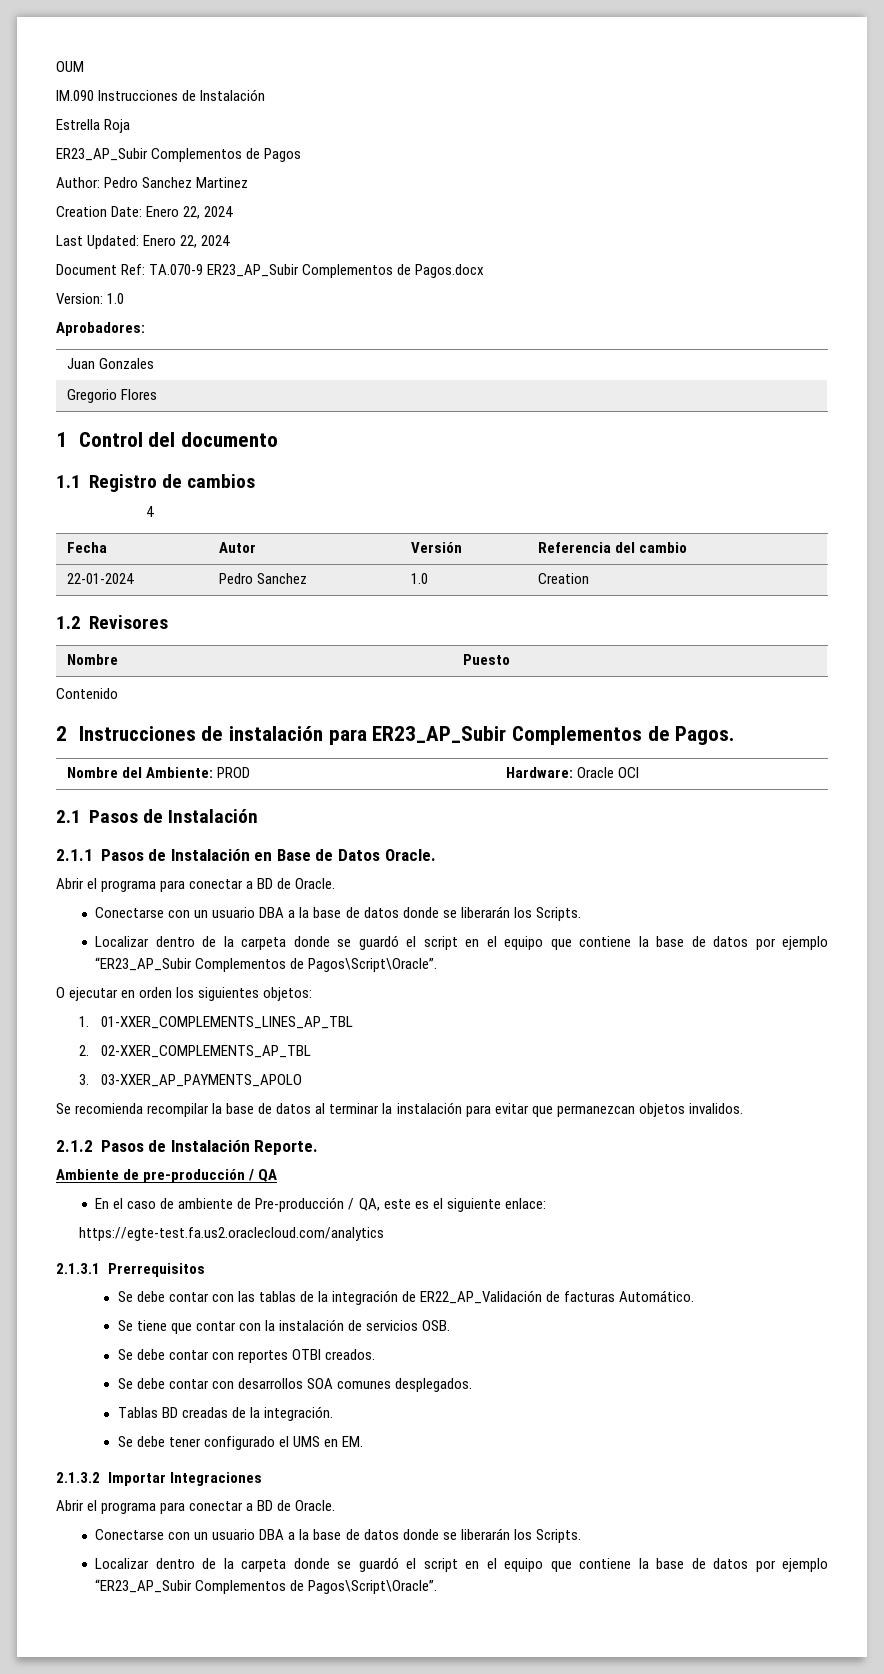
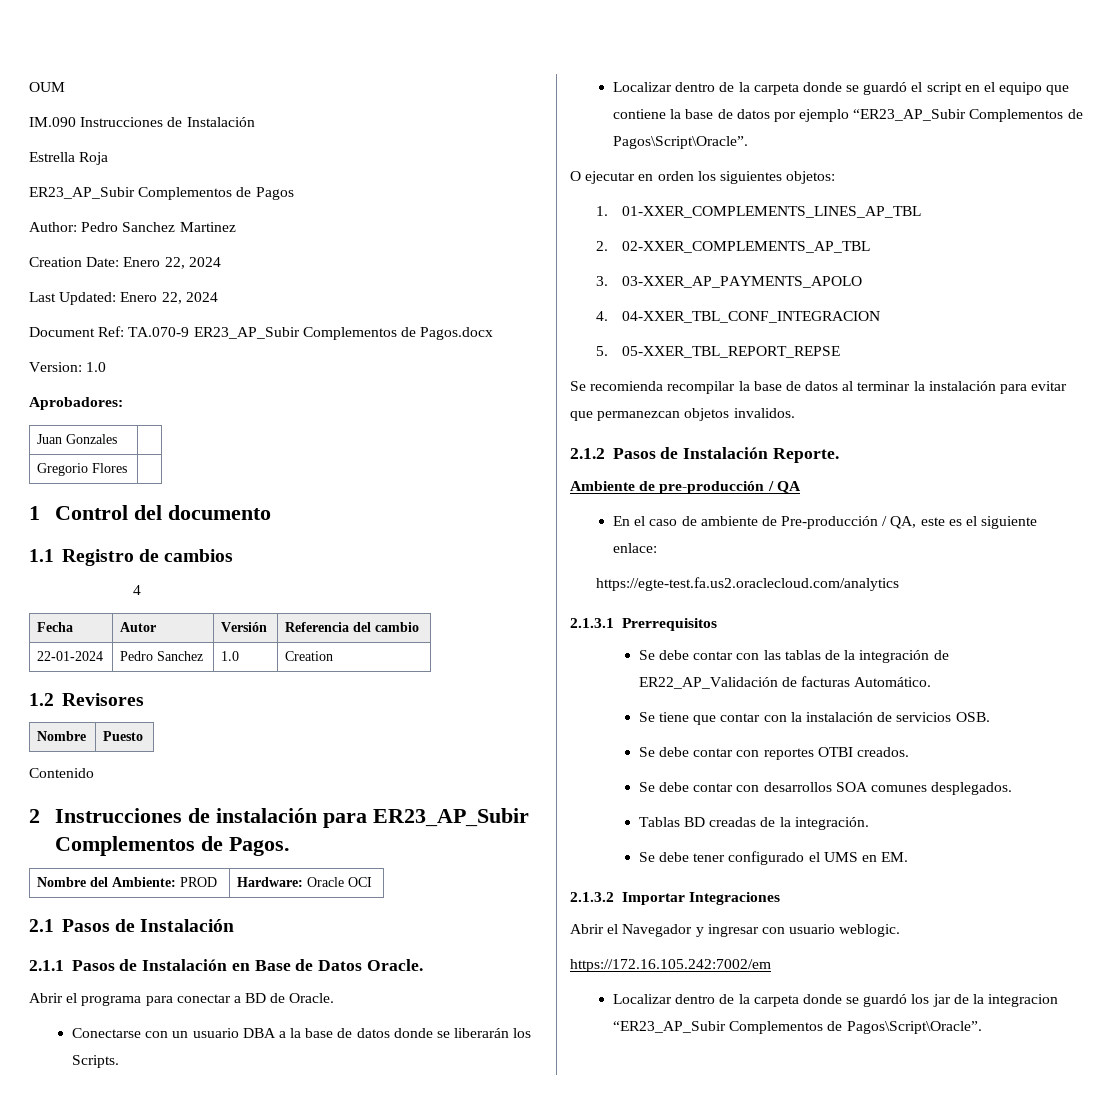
+ 4. 04-XXER_TBL_CONF_INTEGRACION
+ 5. 05-XXER_TBL_REPORT_REPSE
  2.1.3.2 Importar Integraciones
- Abrir el programa para conectar a BD de Oracle.
- Conectarse con un usuario DBA a la base de datos donde se liberarán los Scripts.
- Localizar dentro de la carpeta donde se guardó el script en el equipo que contiene la base de datos por ejemplo “ER23_AP_Subir Complementos de Pagos\Script\Oracle”.
+ Abrir el Navegador y ingresar con usuario weblogic.
+ https://172.16.105.242:7002/em
+ Localizar dentro de la carpeta donde se guardó los jar de la integracion “ER23_AP_Subir Complementos de Pagos\Script\Oracle”.

